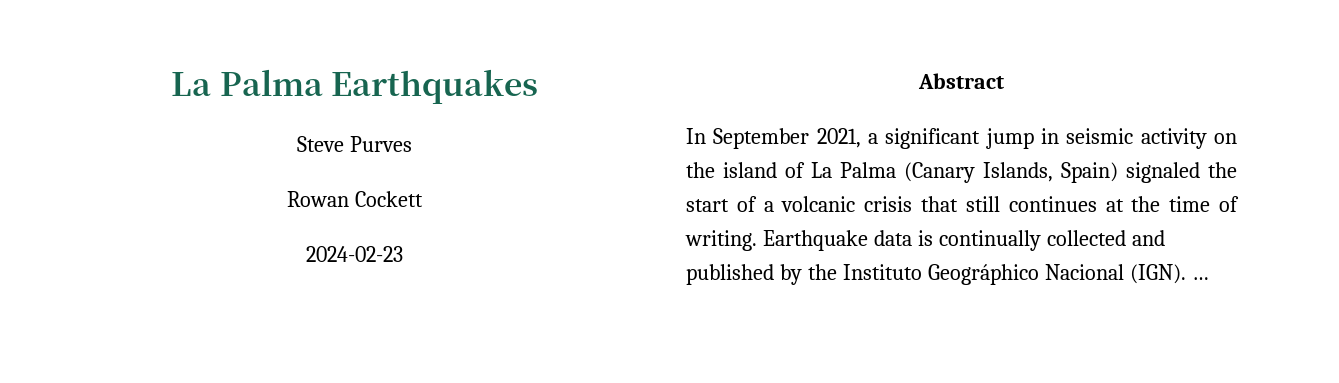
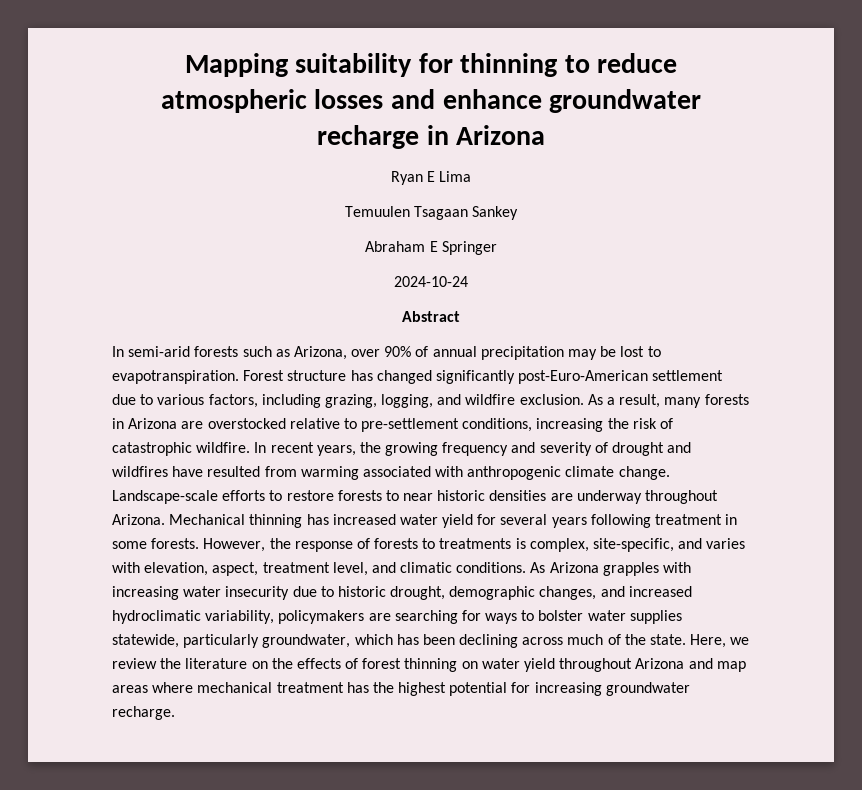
- La Palma Earthquakes
- Steve Purves
- Rowan Cockett
- 2024-02-23
+ Mapping suitability for thinning to reduce atmospheric losses and enhance groundwater recharge in Arizona
+ Ryan E Lima
+ Temuulen Tsagaan Sankey
+ Abraham E Springer
+ 2024-10-24
  Abstract
- In September 2021, a significant jump in seismic activity on the island of La Palma (Canary Islands, Spain) signaled the start of a volcanic crisis that still continues at the time of writing. Earthquake data is continually collected and published by the Instituto Geográphico Nacional (IGN). …
+ In semi-arid forests such as Arizona, over 90% of annual precipitation may be lost to evapotranspiration. Forest structure has changed significantly post-Euro-American settlement due to various factors, including grazing, logging, and wildfire exclusion. As a result, many forests in Arizona are overstocked relative to pre-settlement conditions, increasing the risk of catastrophic wildfire. In recent years, the growing frequency and severity of drought and wildfires have resulted from warming associated with anthropogenic climate change. Landscape-scale efforts to restore forests to near historic densities are underway throughout Arizona. Mechanical thinning has increased water yield for several years following treatment in some forests. However, the response of forests to treatments is complex, site-specific, and varies with elevation, aspect, treatment level, and climatic conditions. As Arizona grapples with increasing water insecurity due to historic drought, demographic changes, and increased hydroclimatic variability, policymakers are searching for ways to bolster water supplies statewide, particularly groundwater, which has been declining across much of the state. Here, we review the literature on the effects of forest thinning on water yield throughout Arizona and map areas where mechanical treatment has the highest potential for increasing groundwater recharge.

